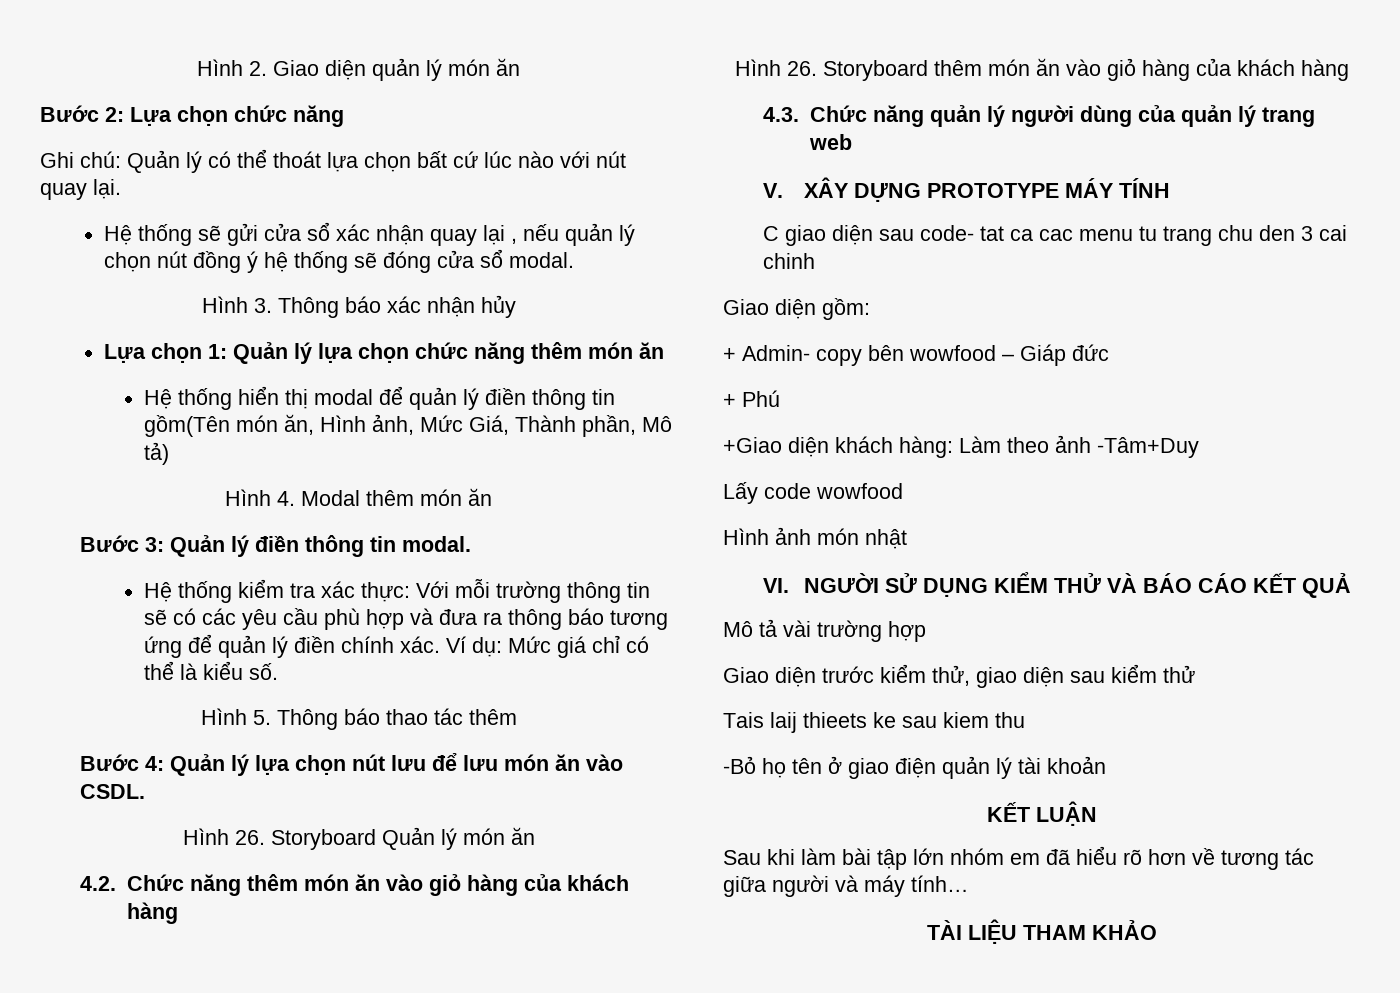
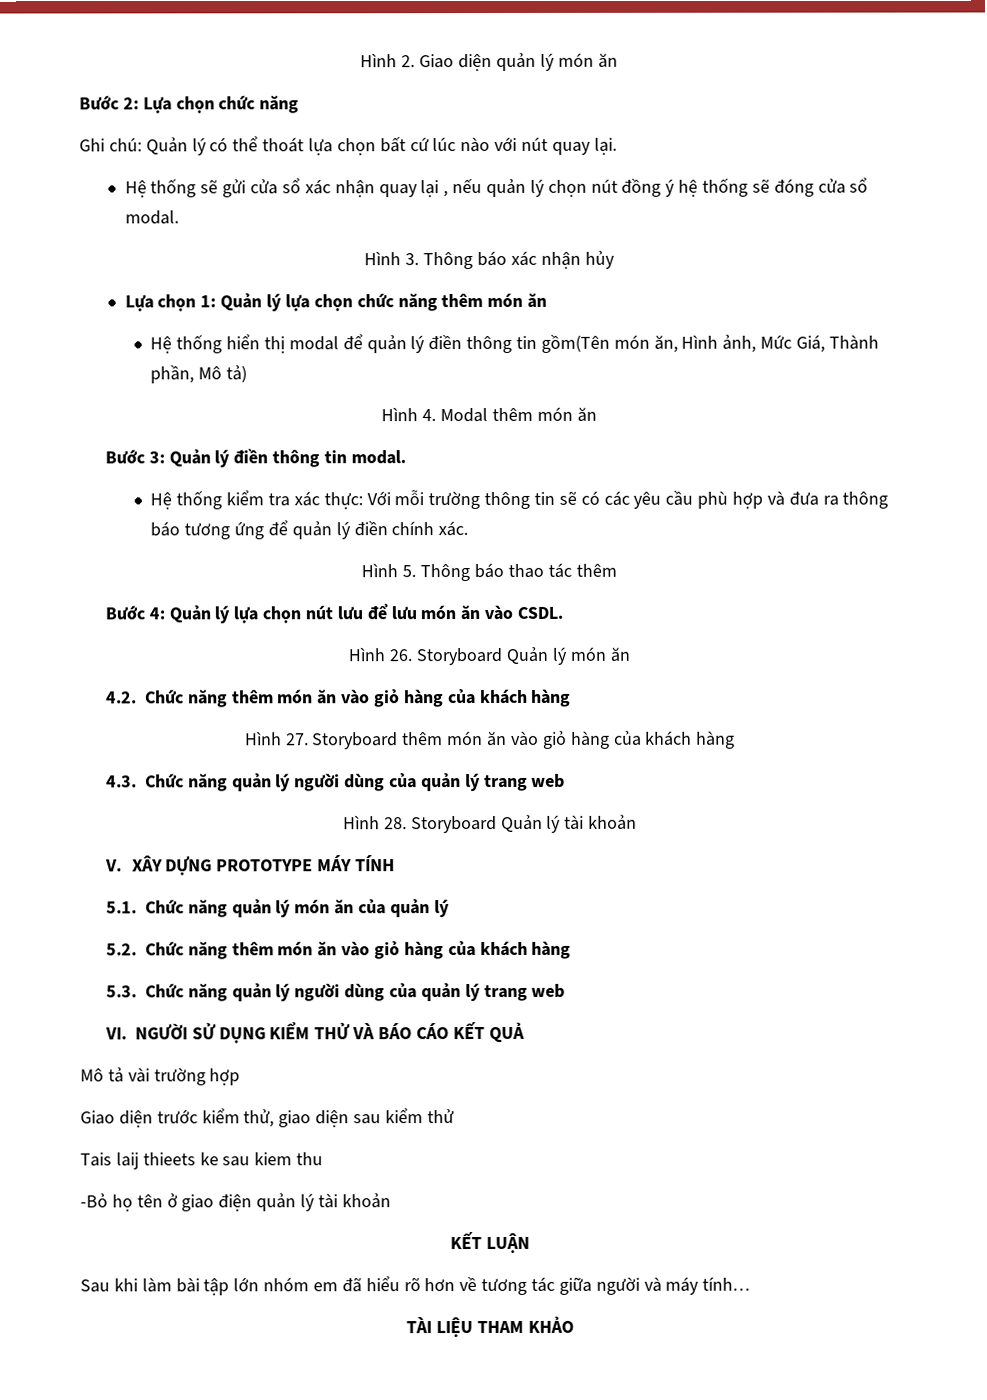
- Ví dụ: Mức giá chỉ có thể là kiểu số.
- Hình 26. Storyboard thêm món ăn vào giỏ hàng của khách hàng
+ Hình 27. Storyboard thêm món ăn vào giỏ hàng của khách hàng
+ Hình 28. Storyboard Quản lý tài khoản
- C giao diện sau code- tat ca cac menu tu trang chu den 3 cai chinh
- Giao diện gồm:
- + Admin- copy bên wowfood – Giáp đức
- + Phú
- +Giao diện khách hàng: Làm theo ảnh -Tâm+Duy
- Lấy code wowfood
- Hình ảnh món nhật
+ 5.1. Chức năng quản lý món ăn của quản lý
+ 5.2. Chức năng thêm món ăn vào giỏ hàng của khách hàng
+ 5.3. Chức năng quản lý người dùng của quản lý trang web

